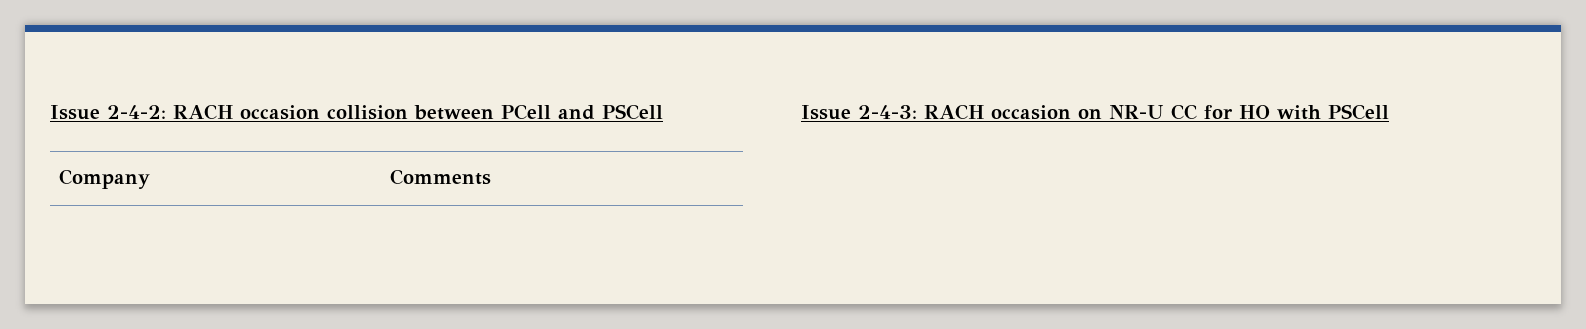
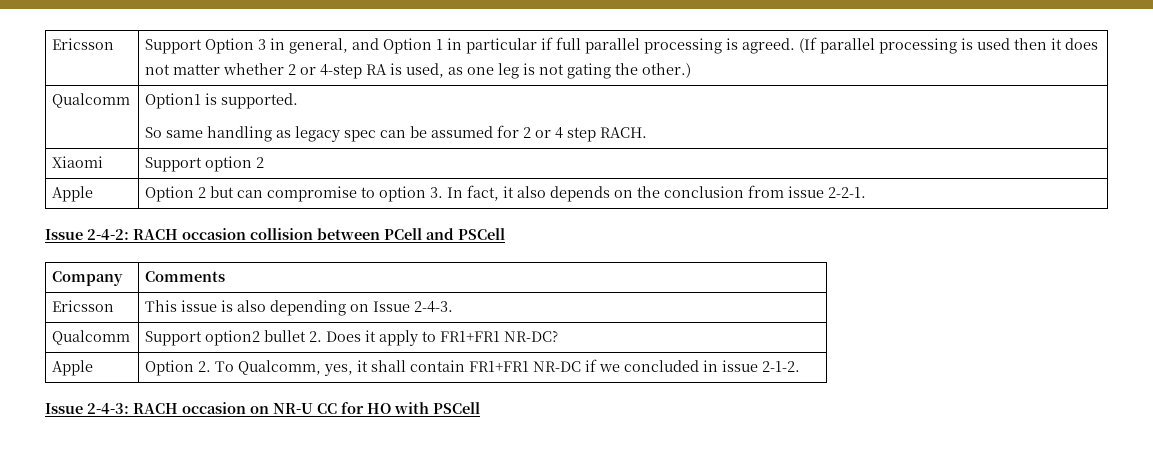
+ Ericsson | Support Option 3 in general, and Option 1 in particular if full parallel processing is agreed. (If parallel processing is used then it does not matter whether 2 or 4-step RA is used, as one leg is not gating the other.)
+ Qualcomm | Option1 is supported.
+ So same handling as legacy spec can be assumed for 2 or 4 step RACH.
+ Xiaomi | Support option 2
+ Apple | Option 2 but can compromise to option 3. In fact, it also depends on the conclusion from issue 2-2-1.
+ Ericsson | This issue is also depending on Issue 2-4-3.
+ Qualcomm | Support option2 bullet 2. Does it apply to FR1+FR1 NR-DC?
+ Apple | Option 2. To Qualcomm, yes, it shall contain FR1+FR1 NR-DC if we concluded in issue 2-1-2.

